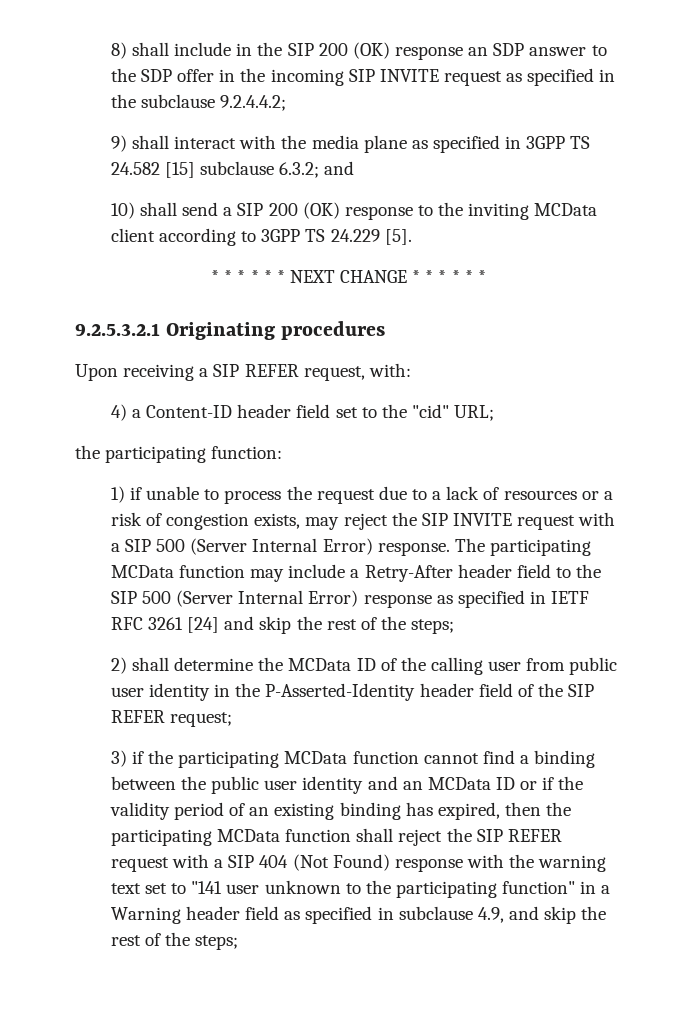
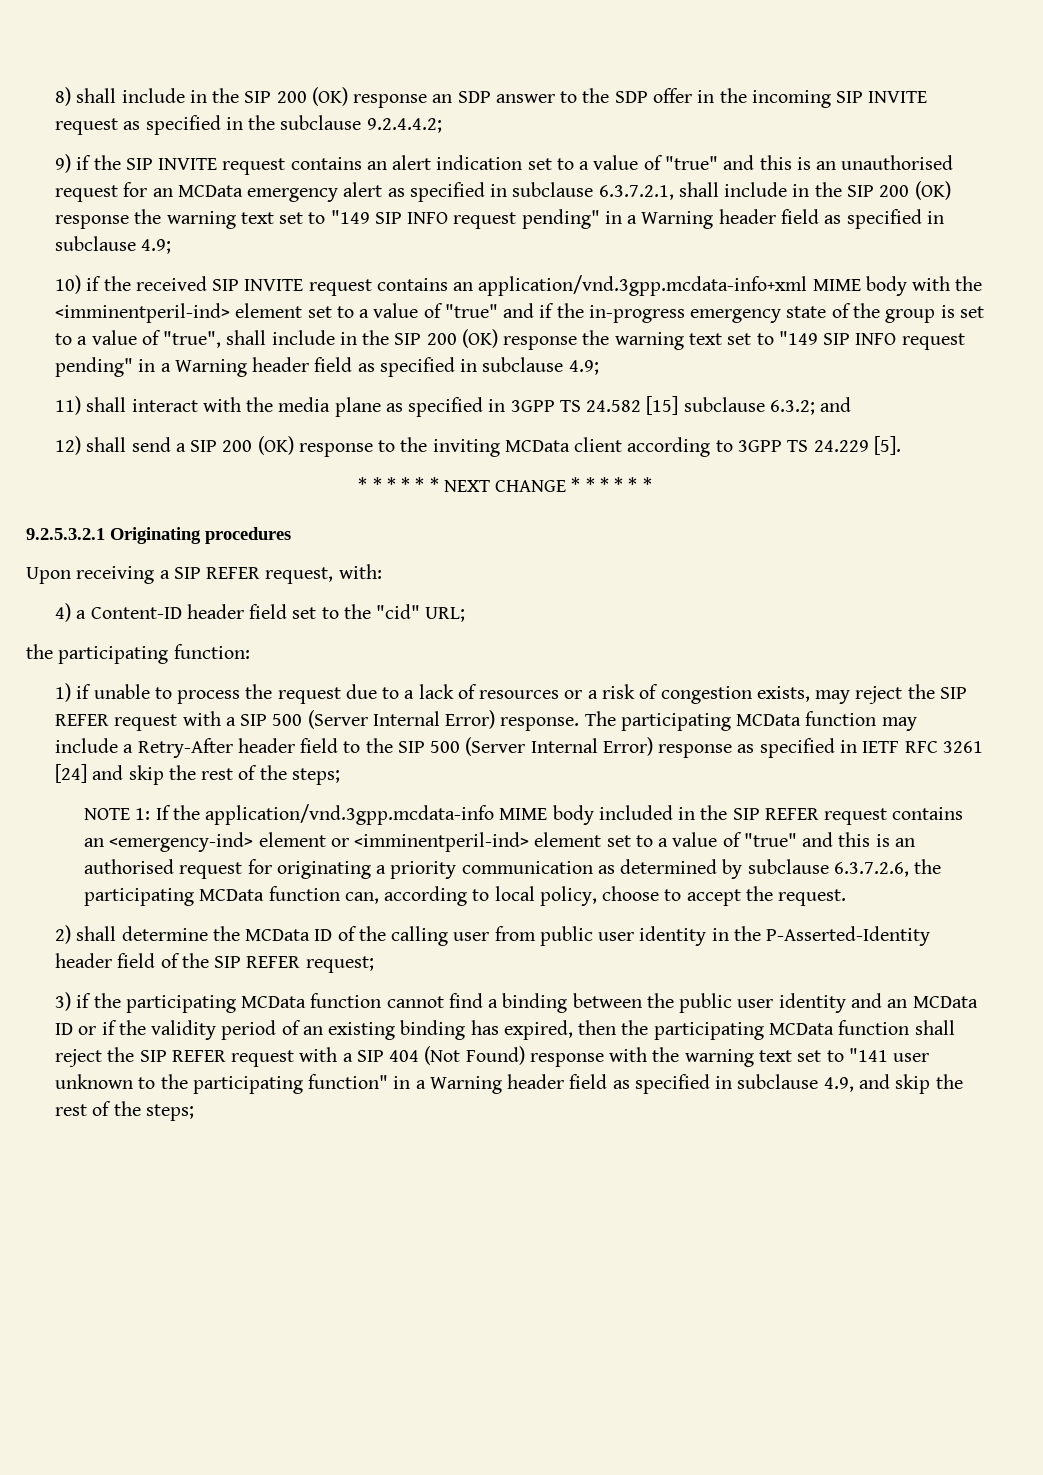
- 9) shall interact with the media plane as specified in 3GPP TS 24.582 [15] subclause 6.3.2; and
+ 9) if the SIP INVITE request contains an alert indication set to a value of "true" and this is an unauthorised request for an MCData emergency alert as specified in subclause 6.3.7.2.1, shall include in the SIP 200 (OK) response the warning text set to "149 SIP INFO request pending" in a Warning header field as specified in subclause 4.9;
+ 10) if the received SIP INVITE request contains an application/vnd.3gpp.mcdata-info+xml MIME body with the <imminentperil-ind> element set to a value of "true" and if the in-progress emergency state of the group is set to a value of "true", shall include in the SIP 200 (OK) response the warning text set to "149 SIP INFO request pending" in a Warning header field as specified in subclause 4.9;
+ 11) shall interact with the media plane as specified in 3GPP TS 24.582 [15] subclause 6.3.2; and
- 10) shall send a SIP 200 (OK) response to the inviting MCData client according to 3GPP TS 24.229 [5].
+ 12) shall send a SIP 200 (OK) response to the inviting MCData client according to 3GPP TS 24.229 [5].
- 1) if unable to process the request due to a lack of resources or a risk of congestion exists, may reject the SIP INVITE request with a SIP 500 (Server Internal Error) response.
+ 1) if unable to process the request due to a lack of resources or a risk of congestion exists, may reject the SIP REFER request with a SIP 500 (Server Internal Error) response.
+ NOTE 1: If the application/vnd.3gpp.mcdata-info MIME body included in the SIP REFER request contains an <emergency-ind> element or <imminentperil-ind> element set to a value of "true" and this is an authorised request for originating a priority communication as determined by subclause 6.3.7.2.6, the participating MCData function can, according to local policy, choose to accept the request.

